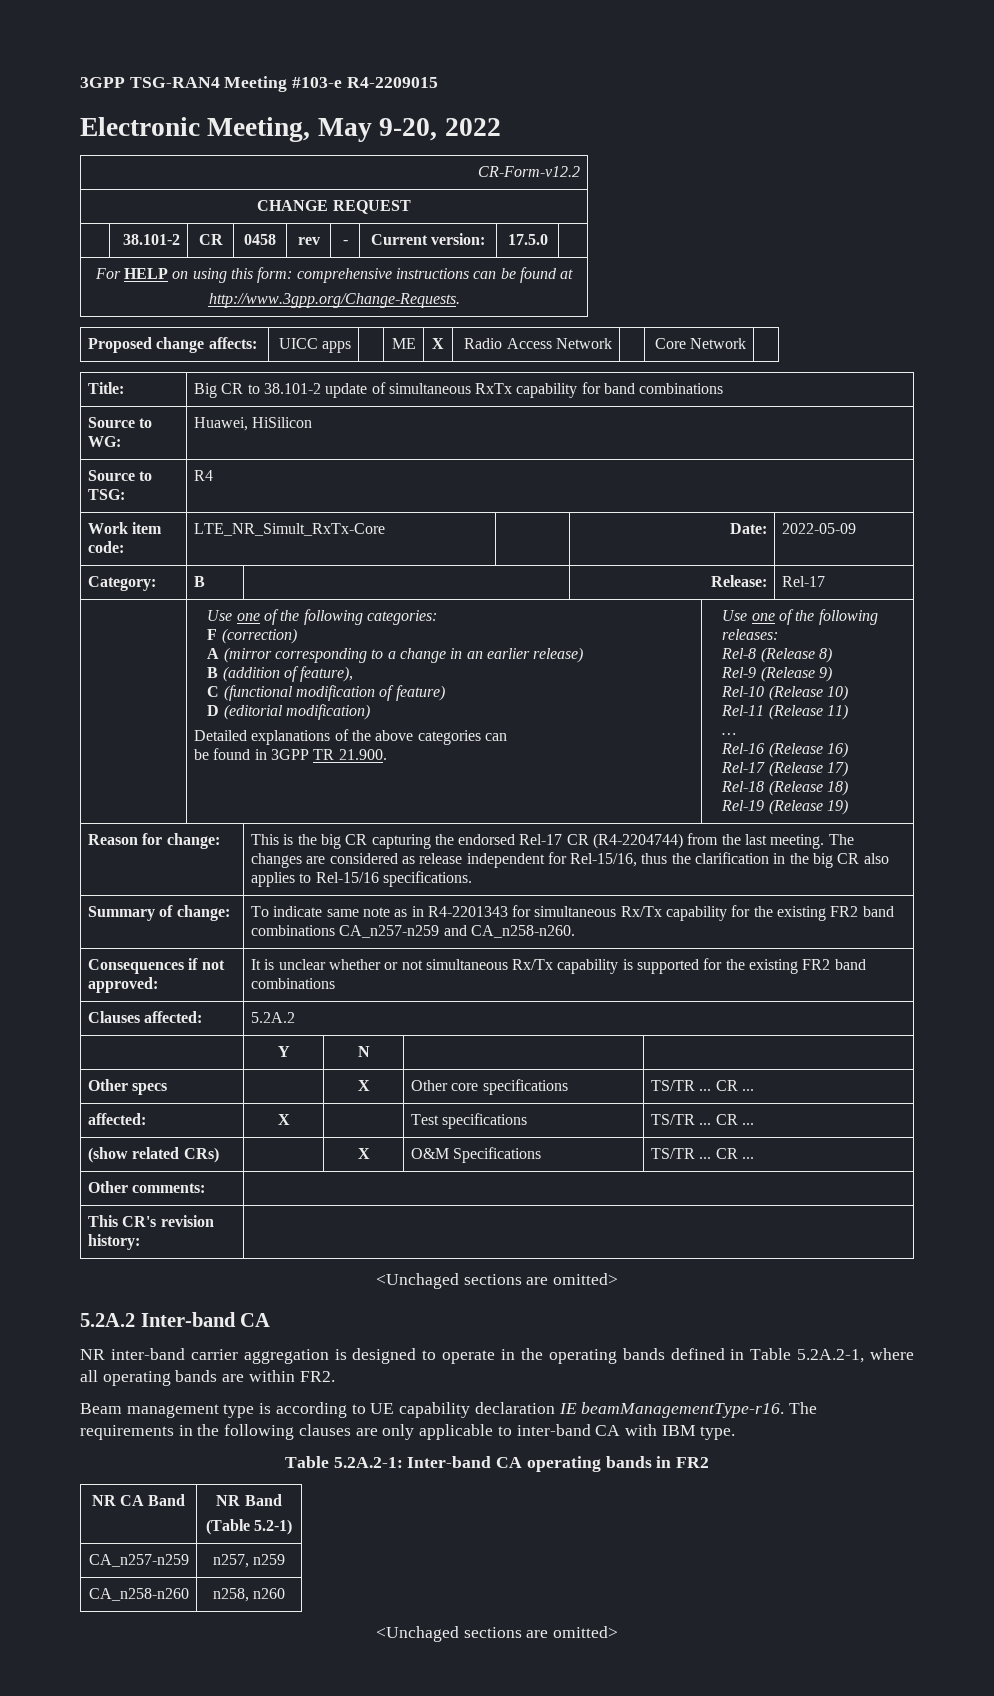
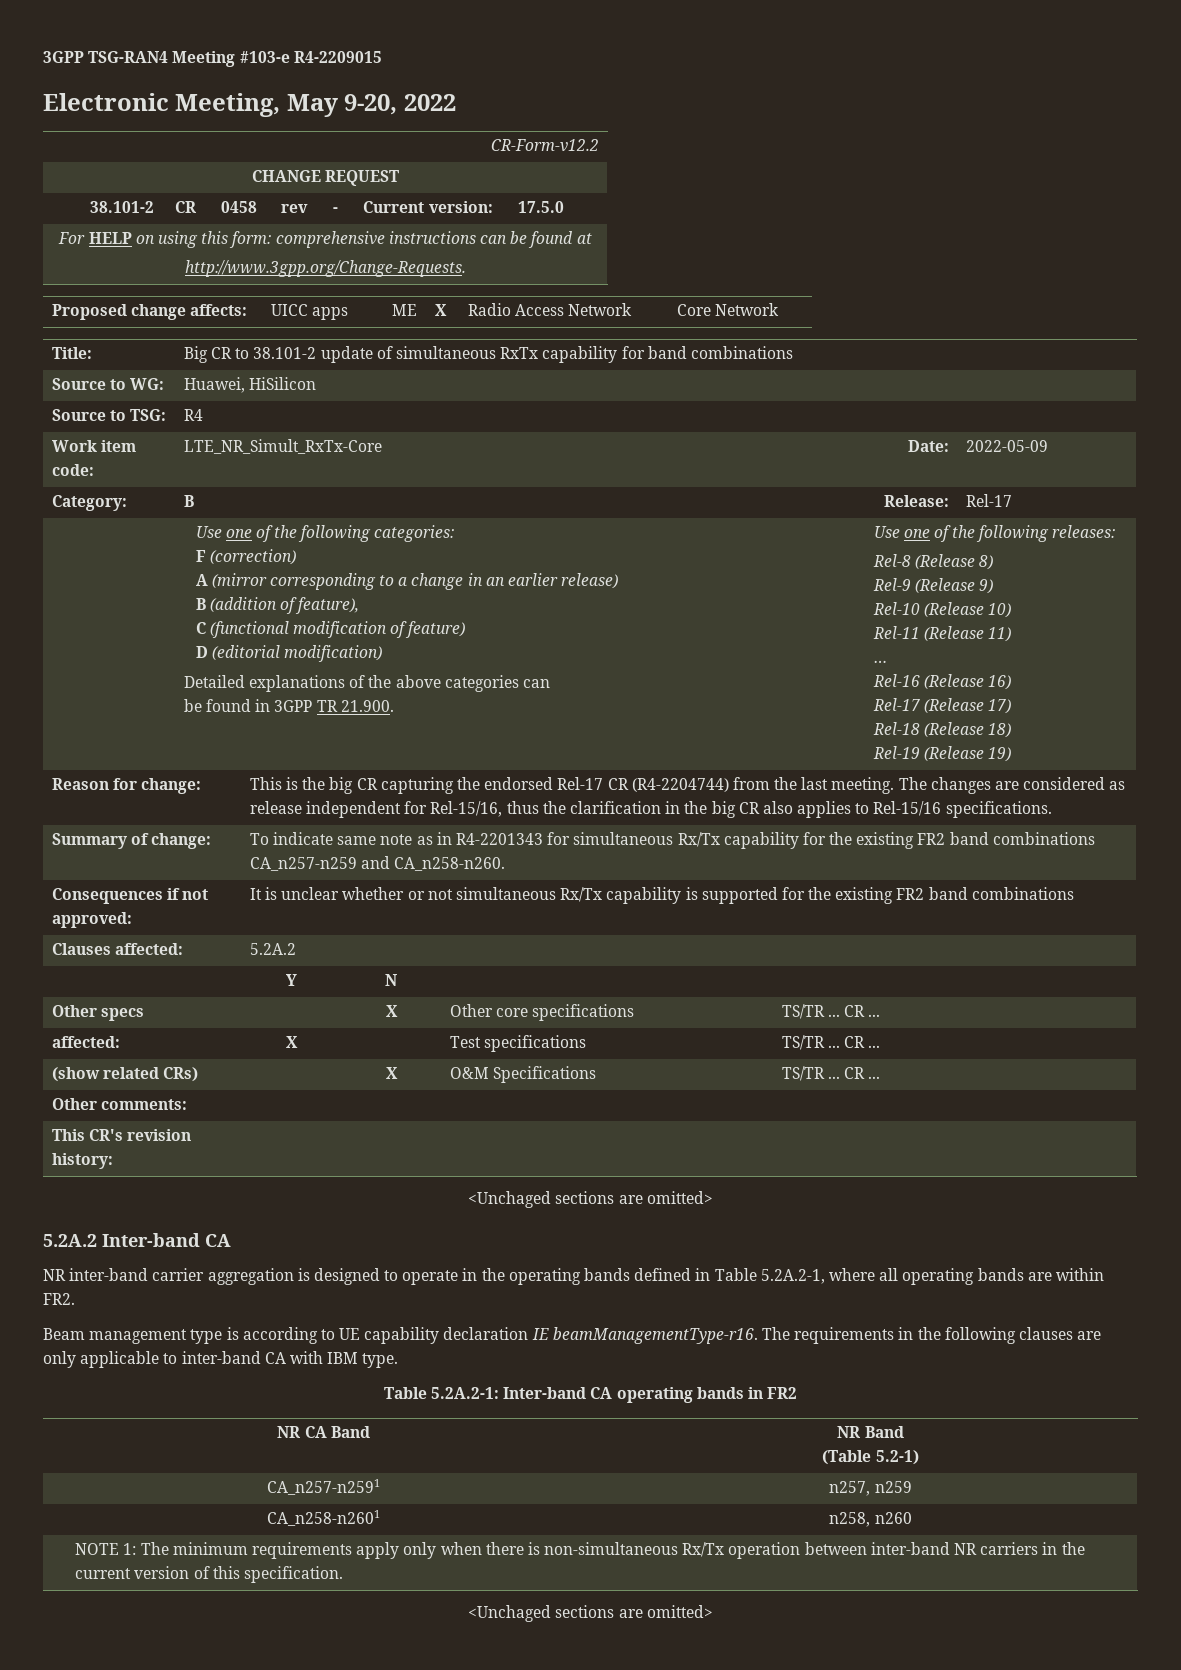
- CA_n257-n259 | n257, n259
+ CA_n257-n2591 | n257, n259
- CA_n258-n260 | n258, n260
+ CA_n258-n2601 | n258, n260
+ NOTE 1: The minimum requirements apply only when there is non-simultaneous Rx/Tx operation between inter-band NR carriers in the current version of this specification.

